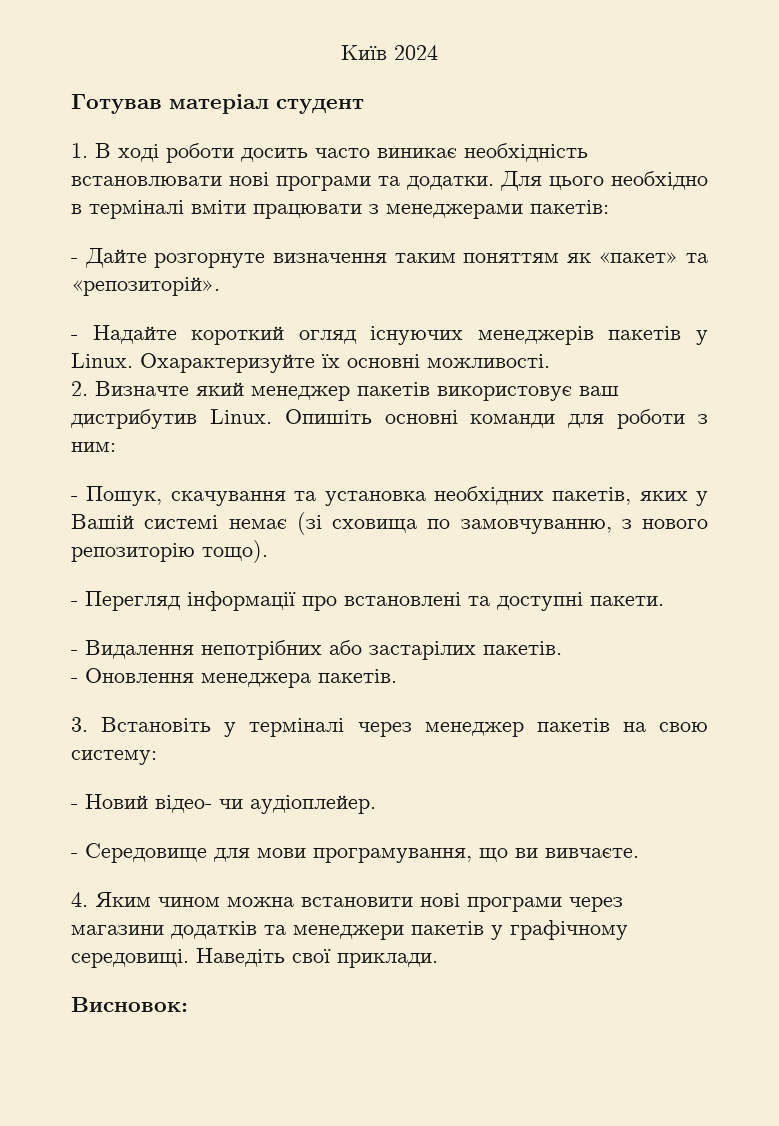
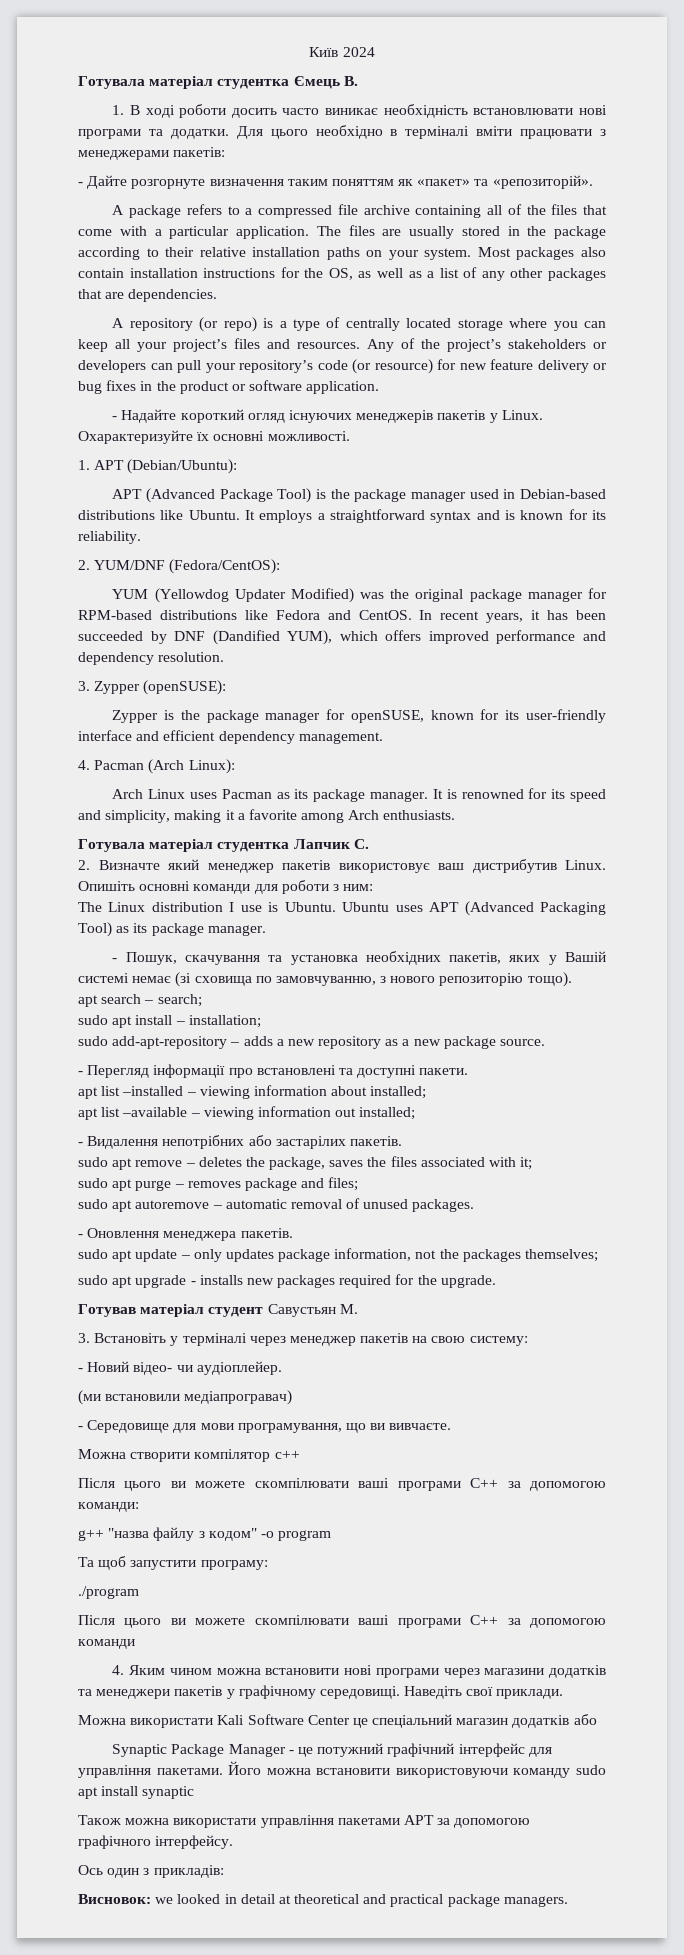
- Готував матеріал студент
+ Готувала матеріал студентка Ємець В.
+ A package refers to a compressed file archive containing all of the files that come with a particular application. The files are usually stored in the package according to their relative installation paths on your system. Most packages also contain installation instructions for the OS, as well as a list of any other packages that are dependencies.
+ A repository (or repo) is a type of centrally located storage where you can keep all your project’s files and resources. Any of the project’s stakeholders or developers can pull your repository’s code (or resource) for new feature delivery or bug fixes in the product or software application.
+ 1. APT (Debian/Ubuntu):
+ APT (Advanced Package Tool) is the package manager used in Debian-based distributions like Ubuntu. It employs a straightforward syntax and is known for its reliability.
+ 2. YUM/DNF (Fedora/CentOS):
+ YUM (Yellowdog Updater Modified) was the original package manager for RPM-based distributions like Fedora and CentOS. In recent years, it has been succeeded by DNF (Dandified YUM), which offers improved performance and dependency resolution.
+ 3. Zypper (openSUSE):
+ Zypper is the package manager for openSUSE, known for its user-friendly interface and efficient dependency management.
+ 4. Pacman (Arch Linux):
+ Arch Linux uses Pacman as its package manager. It is renowned for its speed and simplicity, making it a favorite among Arch enthusiasts.
+ Готувала матеріал студентка Лапчик С.
+ The Linux distribution I use is Ubuntu. Ubuntu uses APT (Advanced Packaging Tool) as its package manager.
+ apt search – search;
+ sudo apt install – installation;
+ sudo add-apt-repository – adds a new repository as a new package source.
+ apt list –installed – viewing information about installed;
+ apt list –available – viewing information out installed;
+ sudo apt remove – deletes the package, saves the files associated with it;
+ sudo apt purge – removes package and files;
+ sudo apt autoremove – automatic removal of unused packages.
  - Оновлення менеджера пакетів.
+ sudo apt update – only updates package information, not the packages themselves;
+ sudo apt upgrade - installs new packages required for the upgrade.
+ Готував матеріал студент Савустьян М.
+ (ми встановили медіапрогравач)
+ Можна створити компілятор с++
+ Після цього ви можете скомпілювати ваші програми C++ за допомогою команди:
+ g++ "назва файлу з кодом" -o program
+ Та щоб запустити програму:
+ ./program
+ Після цього ви можете скомпілювати ваші програми C++ за допомогою команди
- Висновок:
+ Можна використати Kali Software Center це спеціальний магазин додатків або
+ Synaptic Package Manager - це потужний графічний інтерфейс для управління пакетами. Його можна встановити використовуючи команду sudo apt install synaptic
+ Також можна використати управління пакетами APT за допомогою графічного інтерфейсу.
+ Ось один з прикладів:
+ Висновок: we looked in detail at theoretical and practical package managers.

